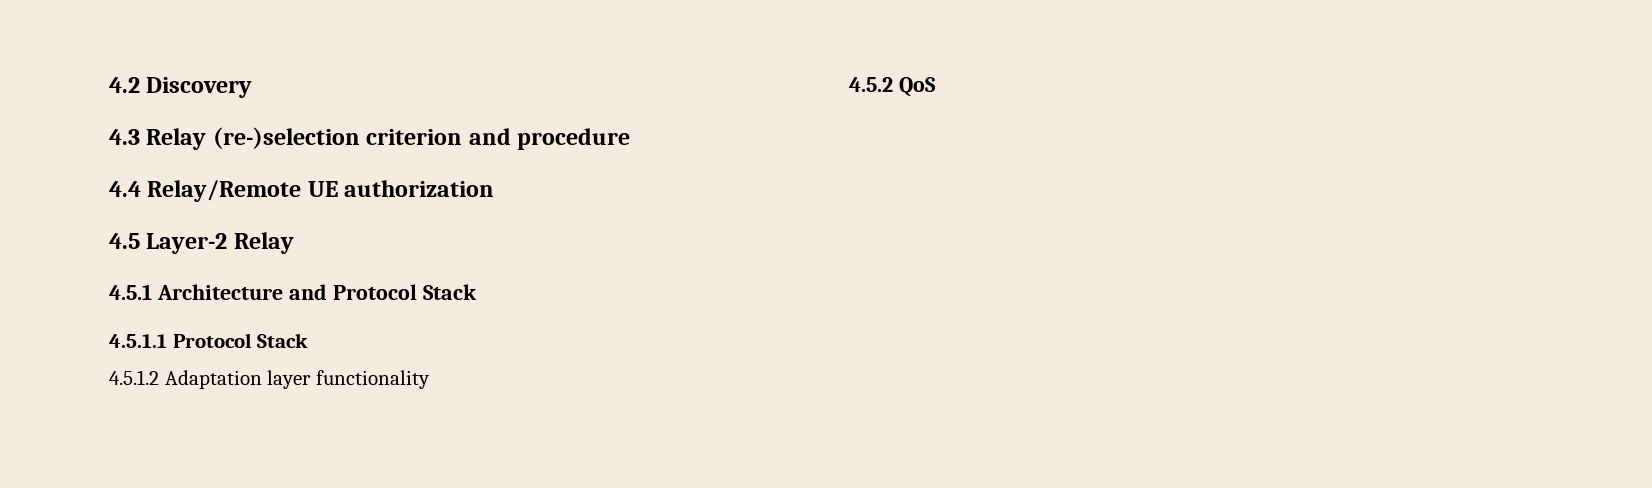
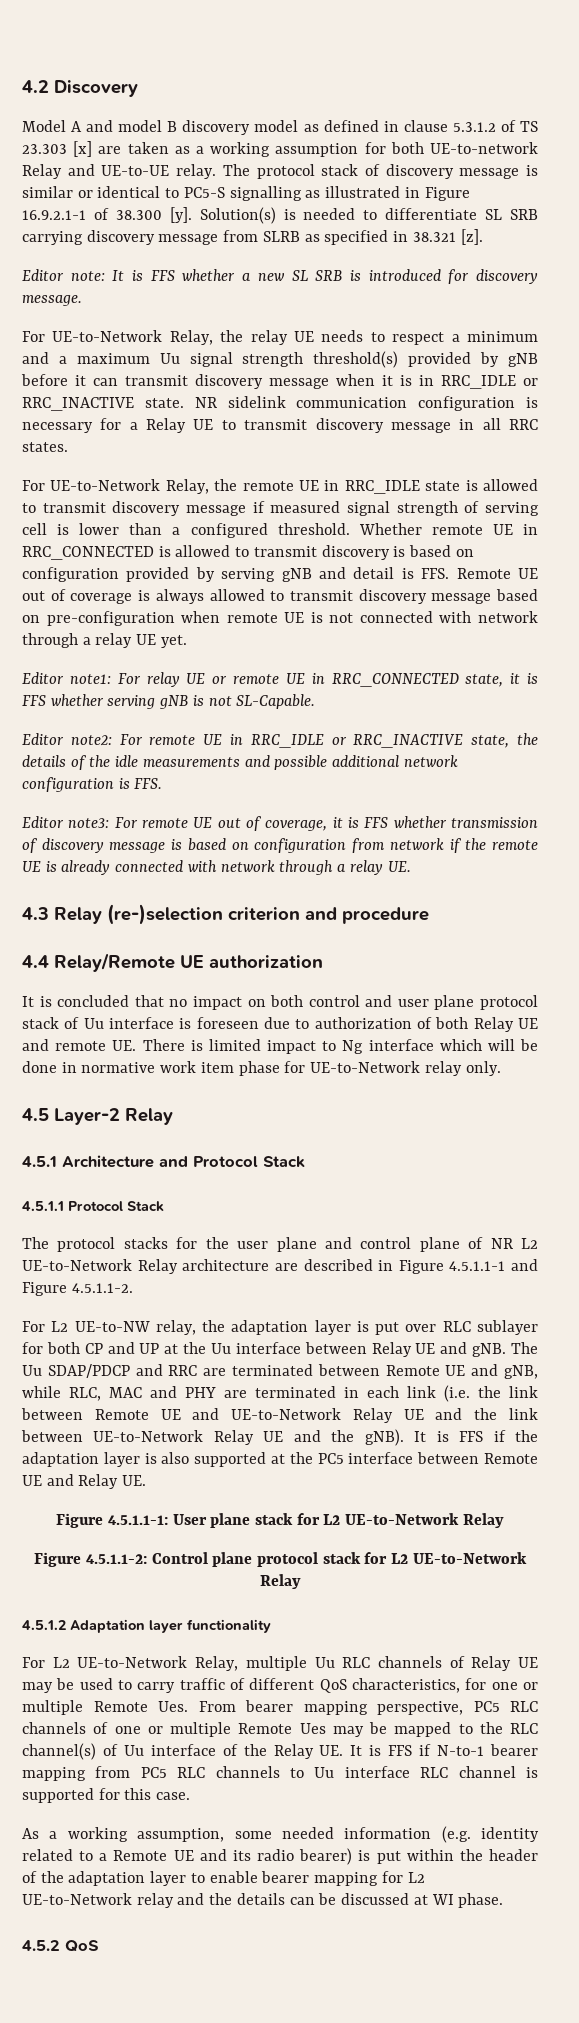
+ Model A and model B discovery model as defined in clause 5.3.1.2 of TS 23.303 [x] are taken as a working assumption for both UE-to-network Relay and UE-to-UE relay. The protocol stack of discovery message is similar or identical to PC5-S signalling as illustrated in Figure 16.9.2.1-1 of 38.300 [y]. Solution(s) is needed to differentiate SL SRB carrying discovery message from SLRB as specified in 38.321 [z].
+ Editor note: It is FFS whether a new SL SRB is introduced for discovery message.
+ For UE-to-Network Relay, the relay UE needs to respect a minimum and a maximum Uu signal strength threshold(s) provided by gNB before it can transmit discovery message when it is in RRC_IDLE or RRC_INACTIVE state. NR sidelink communication configuration is necessary for a Relay UE to transmit discovery message in all RRC states.
+ For UE-to-Network Relay, the remote UE in RRC_IDLE state is allowed to transmit discovery message if measured signal strength of serving cell is lower than a configured threshold. Whether remote UE in RRC_CONNECTED is allowed to transmit discovery is based on configuration provided by serving gNB and detail is FFS. Remote UE out of coverage is always allowed to transmit discovery message based on pre-configuration when remote UE is not connected with network through a relay UE yet.
+ Editor note1: For relay UE or remote UE in RRC_CONNECTED state, it is FFS whether serving gNB is not SL-Capable.
+ Editor note2: For remote UE in RRC_IDLE or RRC_INACTIVE state, the details of the idle measurements and possible additional network configuration is FFS.
+ Editor note3: For remote UE out of coverage, it is FFS whether transmission of discovery message is based on configuration from network if the remote UE is already connected with network through a relay UE.
+ It is concluded that no impact on both control and user plane protocol stack of Uu interface is foreseen due to authorization of both Relay UE and remote UE. There is limited impact to Ng interface which will be done in normative work item phase for UE-to-Network relay only.
+ The protocol stacks for the user plane and control plane of NR L2 UE-to-Network Relay architecture are described in Figure 4.5.1.1-1 and Figure 4.5.1.1-2.
+ For L2 UE-to-NW relay, the adaptation layer is put over RLC sublayer for both CP and UP at the Uu interface between Relay UE and gNB. The Uu SDAP/PDCP and RRC are terminated between Remote UE and gNB, while RLC, MAC and PHY are terminated in each link (i.e. the link between Remote UE and UE-to-Network Relay UE and the link between UE-to-Network Relay UE and the gNB). It is FFS if the adaptation layer is also supported at the PC5 interface between Remote UE and Relay UE.
+ Figure 4.5.1.1-1: User plane stack for L2 UE-to-Network Relay
+ Figure 4.5.1.1-2: Control plane protocol stack for L2 UE-to-Network Relay
  4.5.1.2 Adaptation layer functionality
+ For L2 UE-to-Network Relay, multiple Uu RLC channels of Relay UE may be used to carry traffic of different QoS characteristics, for one or multiple Remote Ues. From bearer mapping perspective, PC5 RLC channels of one or multiple Remote Ues may be mapped to the RLC channel(s) of Uu interface of the Relay UE. It is FFS if N-to-1 bearer mapping from PC5 RLC channels to Uu interface RLC channel is supported for this case.
+ As a working assumption, some needed information (e.g. identity related to a Remote UE and its radio bearer) is put within the header of the adaptation layer to enable bearer mapping for L2 UE-to-Network relay and the details can be discussed at WI phase.

